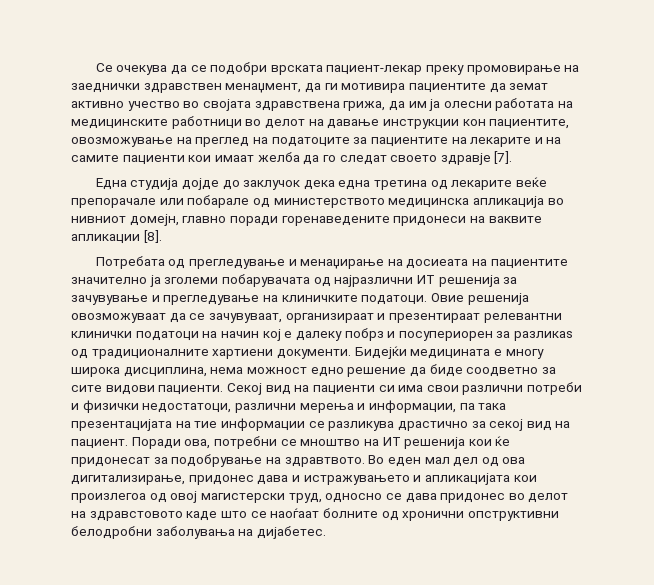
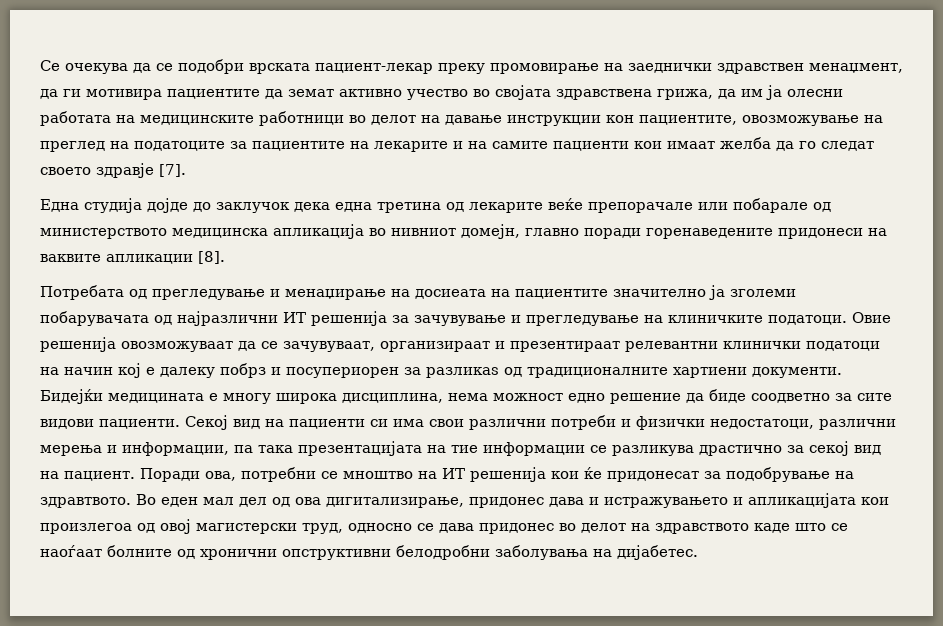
- Во еден мал дел од ова дигитализирање, придонес дава и истражувањето и апликацијата кои произлегоа од овој магистерски труд, односно се дава придонес во делот на здравстовото каде што се наоѓаат болните од хронични опструктивни белодробни заболувања на дијабетес.
+ Во еден мал дел од ова дигитализирање, придонес дава и истражувањето и апликацијата кои произлегоа од овој магистерски труд, односно се дава придонес во делот на здравството каде што се наоѓаат болните од хронични опструктивни белодробни заболувања на дијабетес.

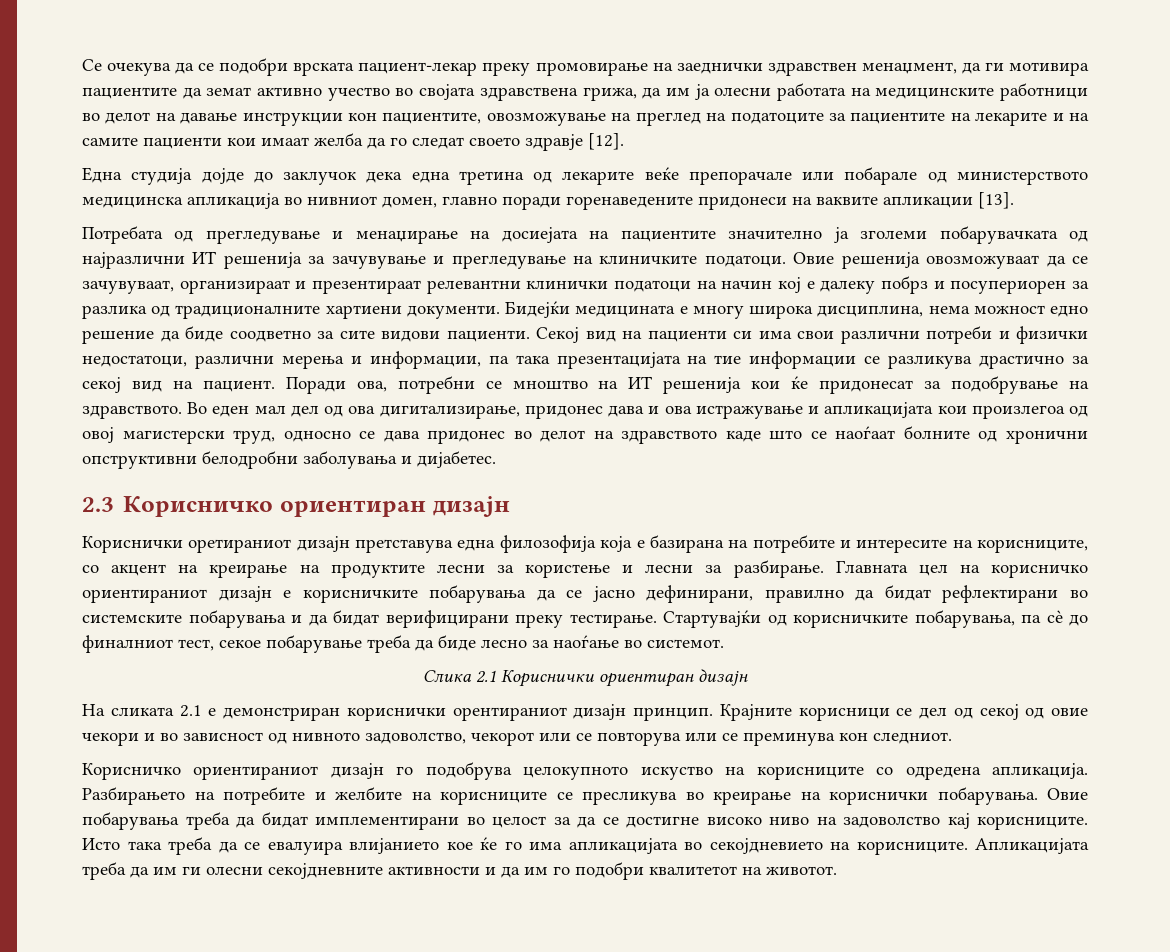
- Се очекува да се подобри врската пациент-лекар преку промовирање на заеднички здравствен менаџмент, да ги мотивира пациентите да земат активно учество во својата здравствена грижа, да им ја олесни работата на медицинските работници во делот на давање инструкции кон пациентите, овозможување на преглед на податоците за пациентите на лекарите и на самите пациенти кои имаат желба да го следат своето здравје [7].
+ Се очекува да се подобри врската пациент-лекар преку промовирање на заеднички здравствен менаџмент, да ги мотивира пациентите да земат активно учество во својата здравствена грижа, да им ја олесни работата на медицинските работници во делот на давање инструкции кон пациентите, овозможување на преглед на податоците за пациентите на лекарите и на самите пациенти кои имаат желба да го следат своето здравје [12].
- Една студија дојде до заклучок дека една третина од лекарите веќе препорачале или побарале од министерството медицинска апликација во нивниот домејн, главно поради горенаведените придонеси на ваквите апликации [8].
+ Една студија дојде до заклучок дека една третина од лекарите веќе препорачале или побарале од министерството медицинска апликација во нивниот домен, главно поради горенаведените придонеси на ваквите апликации [13].
- Потребата од прегледување и менаџирање на досиеата на пациентите значително ја зголеми побарувачата од најразлични ИТ решенија за зачувување и прегледување на клиничките податоци.
+ Потребата од прегледување и менаџирање на досиејата на пациентите значително ја зголеми побарувачката од најразлични ИТ решенија за зачувување и прегледување на клиничките податоци.
- Овие решенија овозможуваат да се зачувуваат, организираат и презентираат релевантни клинички податоци на начин кој е далеку побрз и посупериорен за разликаs од традиционалните хартиени документи.
+ Овие решенија овозможуваат да се зачувуваат, организираат и презентираат релевантни клинички податоци на начин кој е далеку побрз и посупериорен за разлика од традиционалните хартиени документи.
- Поради ова, потребни се мноштво на ИТ решенија кои ќе придонесат за подобрување на здравтвото.
+ Поради ова, потребни се мноштво на ИТ решенија кои ќе придонесат за подобрување на здравството.
- Во еден мал дел од ова дигитализирање, придонес дава и истражувањето и апликацијата кои произлегоа од овој магистерски труд, односно се дава придонес во делот на здравството каде што се наоѓаат болните од хронични опструктивни белодробни заболувања на дијабетес.
+ Во еден мал дел од ова дигитализирање, придонес дава и ова истражување и апликацијата кои произлегоа од овој магистерски труд, односно се дава придонес во делот на здравството каде што се наоѓаат болните од хронични опструктивни белодробни заболувања и дијабетес.
+ 2.3 Корисничко ориентиран дизајн
+ Кориснички оретираниот дизајн претставува една филозофија која е базирана на потребите и интересите на корисниците, со акцент на креирање на продуктите лесни за користење и лесни за разбирање. Главната цел на корисничко ориентираниот дизајн е корисничките побарувања да се јасно дефинирани, правилно да бидат рефлектирани во системските побарувања и да бидат верифицирани преку тестирање. Стартувајќи од корисничките побарувања, па сè до финалниот тест, секое побарување треба да биде лесно за наоѓање во системот.
+ Слика 2.1 Кориснички ориентиран дизајн
+ На сликата 2.1 е демонстриран кориснички орентираниот дизајн принцип. Крајните корисници се дел од секој од овие чекори и во зависност од нивното задоволство, чекорот или се повторува или се преминува кон следниот.
+ Корисничко ориентираниот дизајн го подобрува целокупното искуство на корисниците со одредена апликација. Разбирањето на потребите и желбите на корисниците се пресликува во креирање на кориснички побарувања. Овие побарувања треба да бидат имплементирани во целост за да се достигне високо ниво на задоволство кај корисниците. Исто така треба да се евалуира влијанието кое ќе го има апликацијата во секојдневието на корисниците. Апликацијата треба да им ги олесни секојдневните активности и да им го подобри квалитетот на животот.

